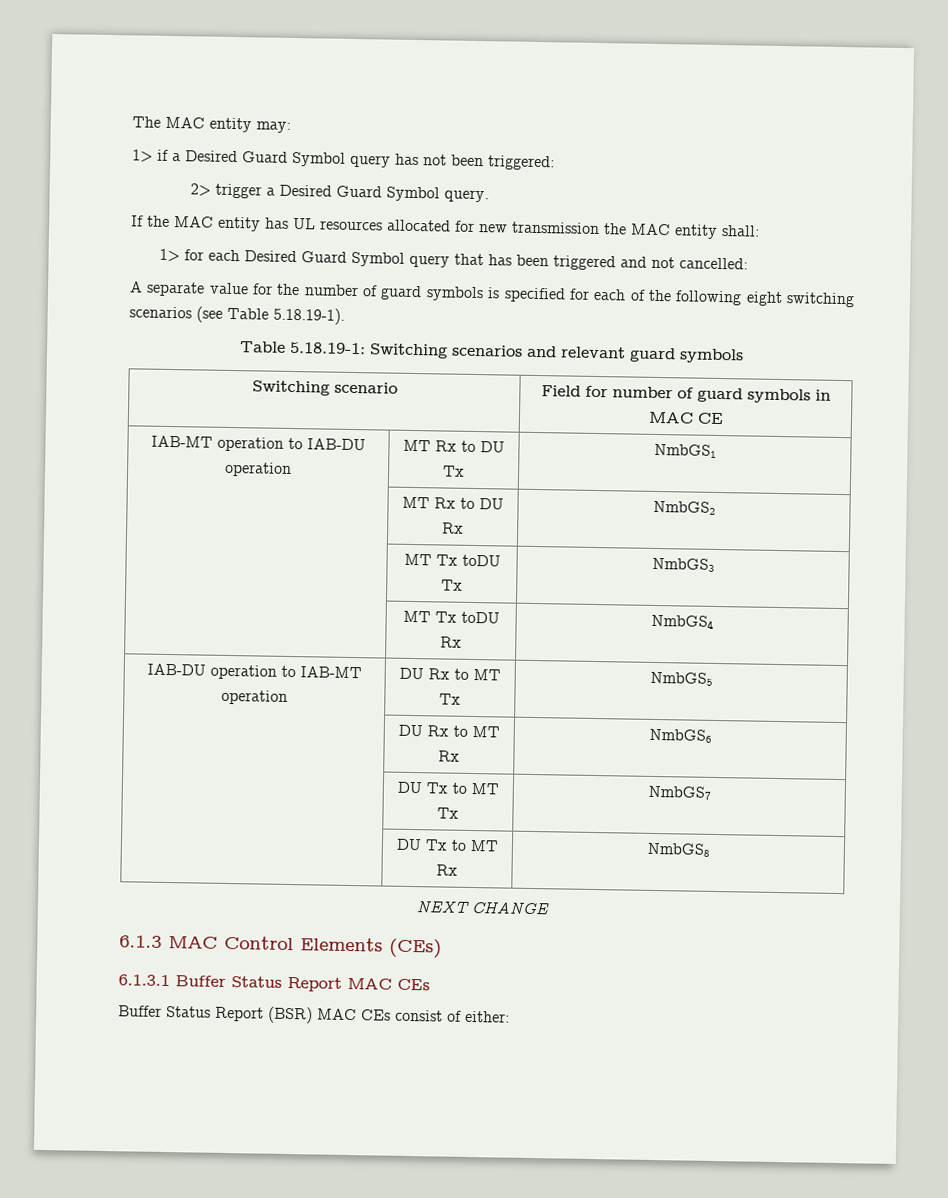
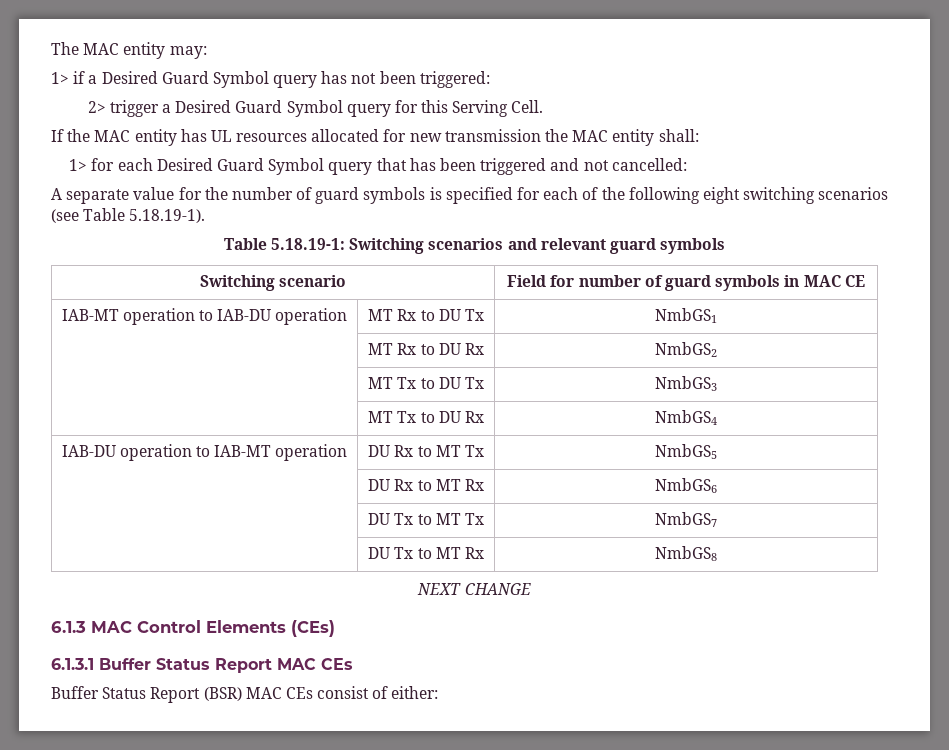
- 2> trigger a Desired Guard Symbol query.
+ 2> trigger a Desired Guard Symbol query for this Serving Cell.
- | MT Tx toDU Tx | NmbGS3
+ | MT Tx to DU Tx | NmbGS3
- | MT Tx toDU Rx | NmbGS4
+ | MT Tx to DU Rx | NmbGS4

